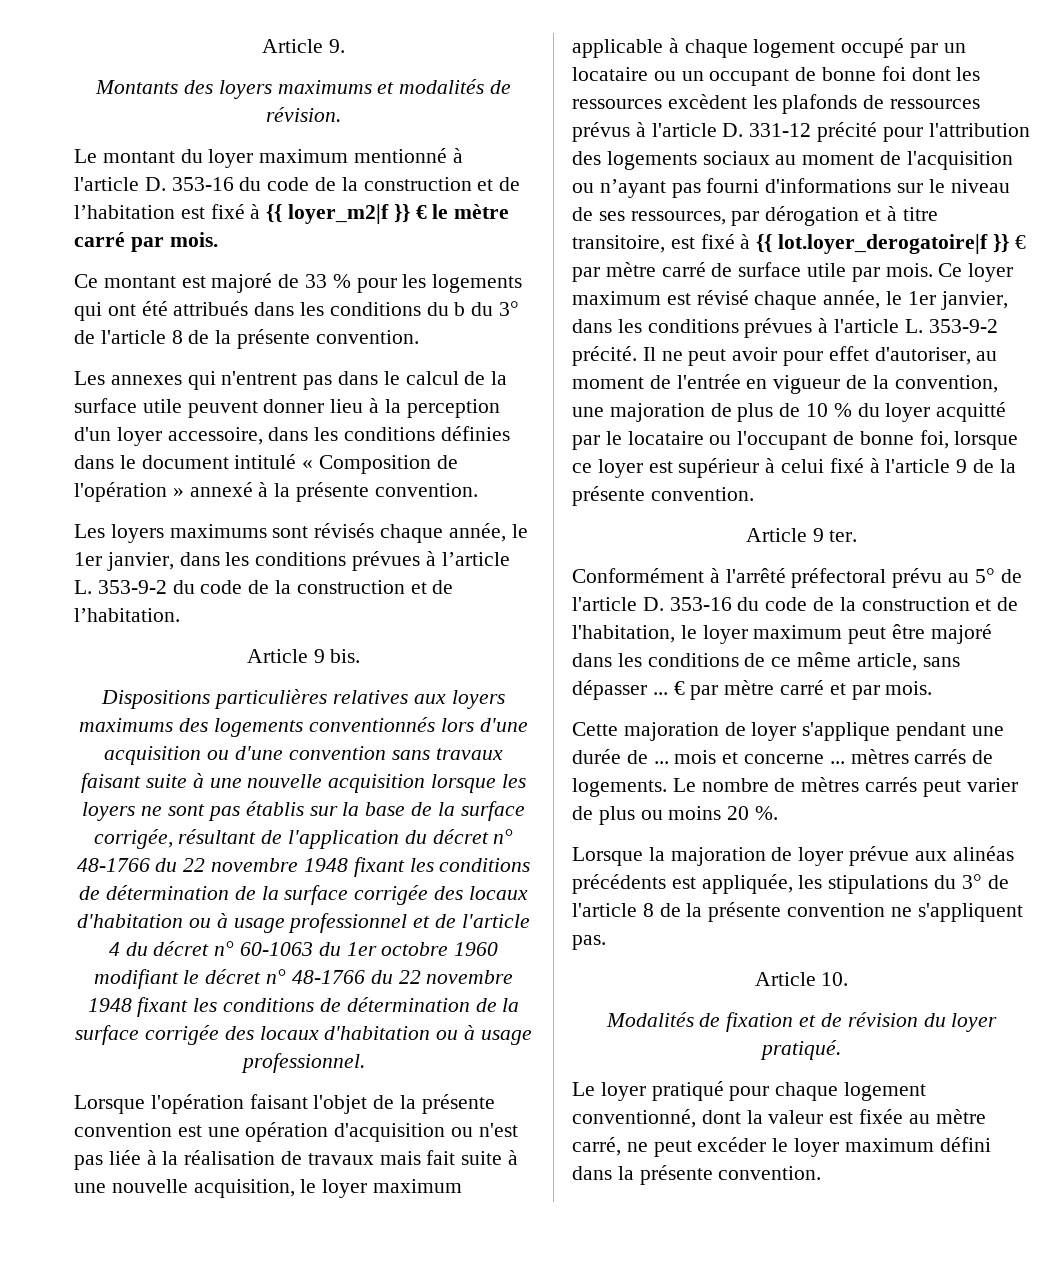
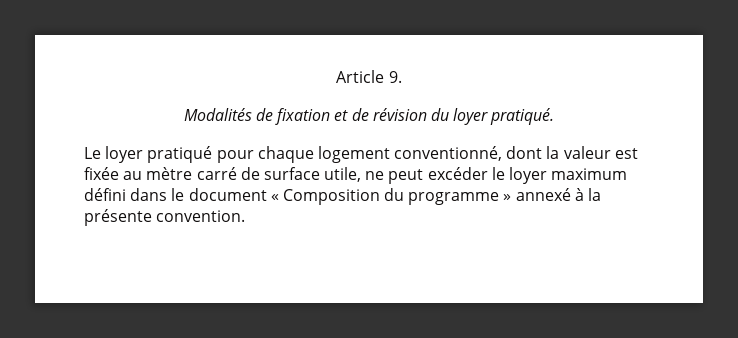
- Montants des loyers maximums et modalités de révision.
- Le montant du loyer maximum mentionné à l'article D. 353-16 du code de la construction et de l’habitation est fixé à {{ loyer_m2|f }} € le mètre carré par mois.
- Ce montant est majoré de 33 % pour les logements qui ont été attribués dans les conditions du b du 3° de l'article 8 de la présente convention.
- Les annexes qui n'entrent pas dans le calcul de la surface utile peuvent donner lieu à la perception d'un loyer accessoire, dans les conditions définies dans le document intitulé « Composition de l'opération » annexé à la présente convention.
- Les loyers maximums sont révisés chaque année, le 1er janvier, dans les conditions prévues à l’article L. 353-9-2 du code de la construction et de l’habitation.
- Article 9 bis.
- Dispositions particulières relatives aux loyers maximums des logements conventionnés lors d'une acquisition ou d'une convention sans travaux faisant suite à une nouvelle acquisition lorsque les loyers ne sont pas établis sur la base de la surface corrigée, résultant de l'application du décret n° 48-1766 du 22 novembre 1948 fixant les conditions de détermination de la surface corrigée des locaux d'habitation ou à usage professionnel et de l'article 4 du décret n° 60-1063 du 1er octobre 1960 modifiant le décret n° 48-1766 du 22 novembre 1948 fixant les conditions de détermination de la surface corrigée des locaux d'habitation ou à usage professionnel.
- Lorsque l'opération faisant l'objet de la présente convention est une opération d'acquisition ou n'est pas liée à la réalisation de travaux mais fait suite à une nouvelle acquisition, le loyer maximum applicable à chaque logement occupé par un locataire ou un occupant de bonne foi dont les ressources excèdent les plafonds de ressources prévus à l'article D. 331-12 précité pour l'attribution des logements sociaux au moment de l'acquisition ou n’ayant pas fourni d'informations sur le niveau de ses ressources, par dérogation et à titre transitoire, est fixé à {{ lot.loyer_derogatoire|f }} € par mètre carré de surface utile par mois. Ce loyer maximum est révisé chaque année, le 1er janvier, dans les conditions prévues à l'article L. 353-9-2 précité. Il ne peut avoir pour effet d'autoriser, au moment de l'entrée en vigueur de la convention, une majoration de plus de 10 % du loyer acquitté par le locataire ou l'occupant de bonne foi, lorsque ce loyer est supérieur à celui fixé à l'article 9 de la présente convention.
- Article 9 ter.
- Conformément à l'arrêté préfectoral prévu au 5° de l'article D. 353-16 du code de la construction et de l'habitation, le loyer maximum peut être majoré dans les conditions de ce même article, sans dépasser ... € par mètre carré et par mois.
- Cette majoration de loyer s'applique pendant une durée de ... mois et concerne ... mètres carrés de logements. Le nombre de mètres carrés peut varier de plus ou moins 20 %.
- Lorsque la majoration de loyer prévue aux alinéas précédents est appliquée, les stipulations du 3° de l'article 8 de la présente convention ne s'appliquent pas.
- Article 10.
- Le loyer pratiqué pour chaque logement conventionné, dont la valeur est fixée au mètre carré, ne peut excéder le loyer maximum défini dans la présente convention.
+ Le loyer pratiqué pour chaque logement conventionné, dont la valeur est fixée au mètre carré de surface utile, ne peut excéder le loyer maximum défini dans le document « Composition du programme » annexé à la présente convention.

